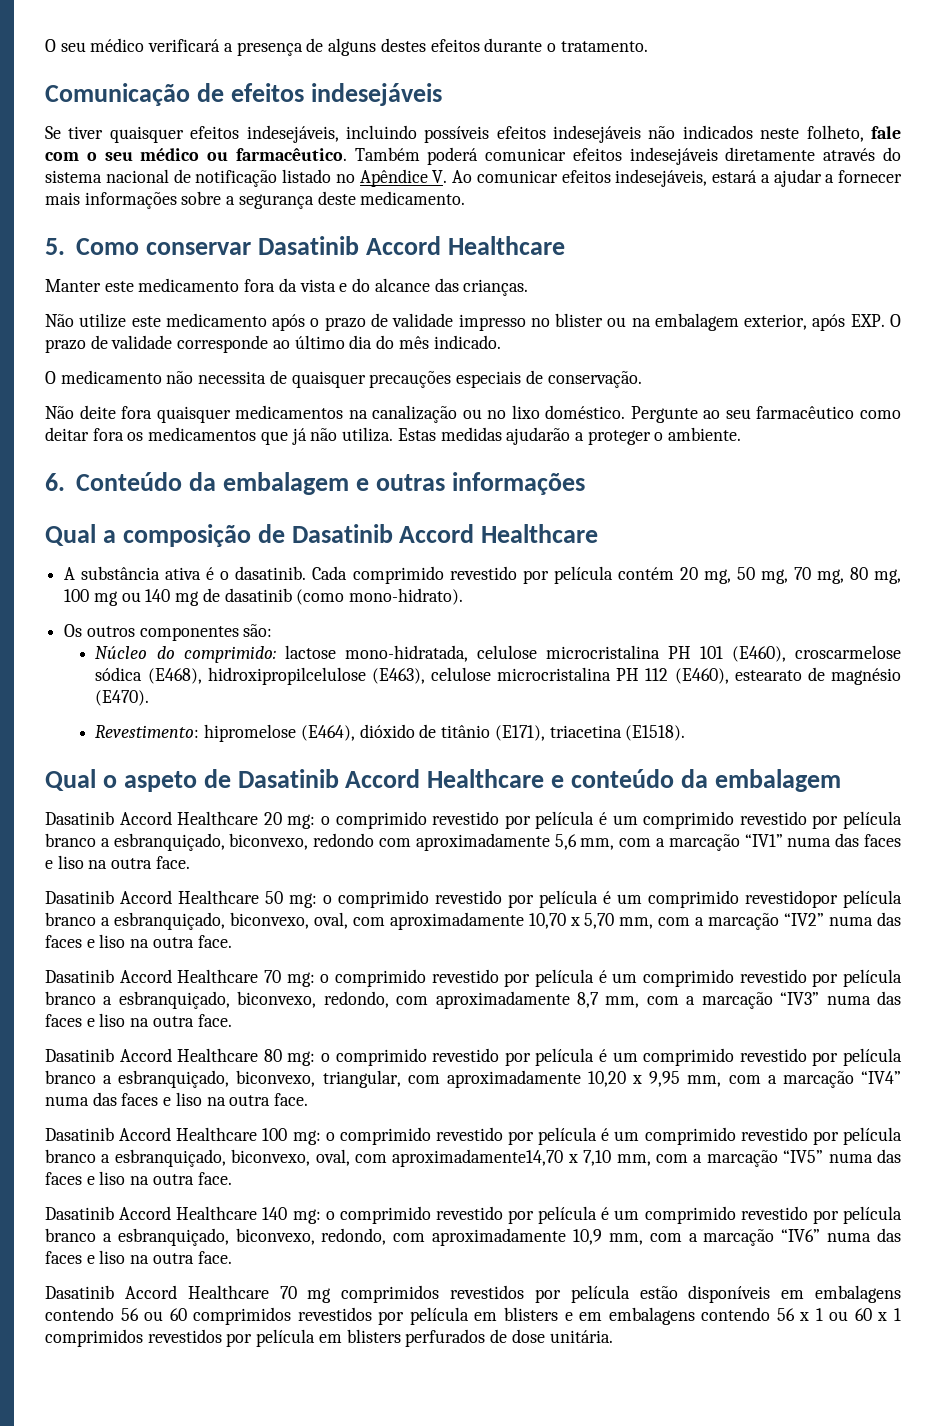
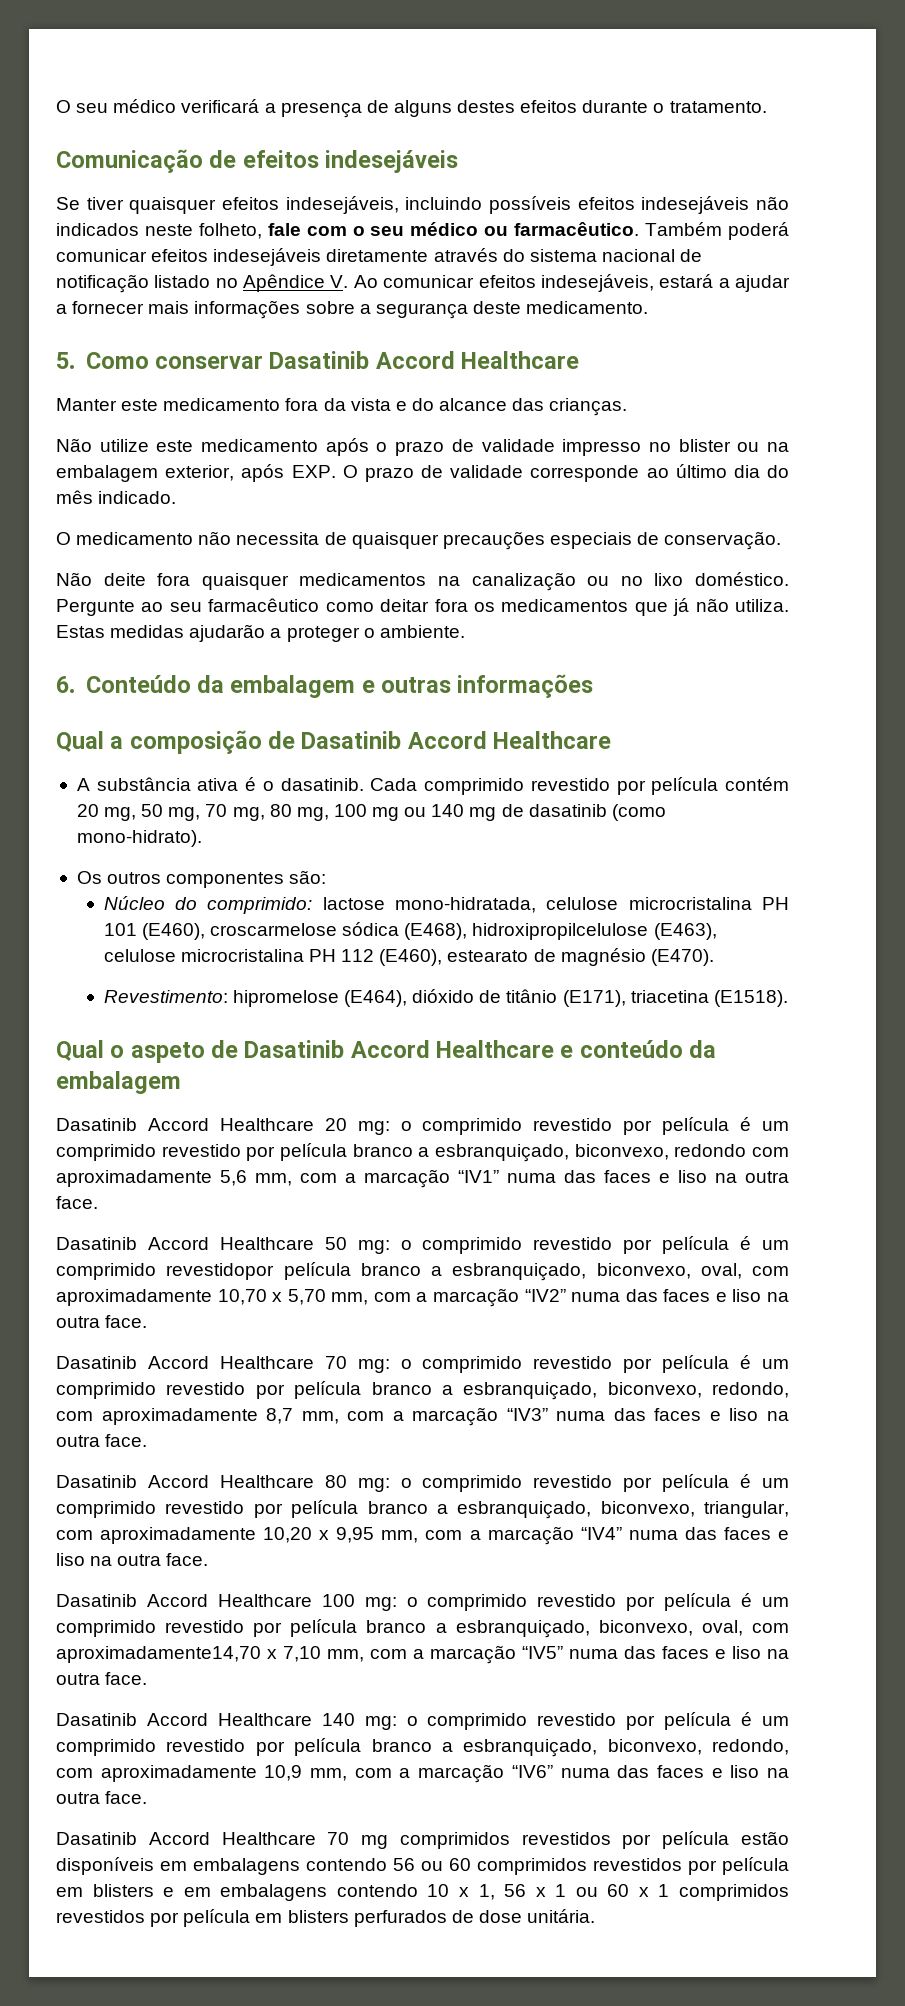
- Dasatinib Accord Healthcare 70 mg comprimidos revestidos por película estão disponíveis em embalagens contendo 56 ou 60 comprimidos revestidos por película em blisters e em embalagens contendo 56 x 1 ou 60 x 1 comprimidos revestidos por película em blisters perfurados de dose unitária.
+ Dasatinib Accord Healthcare 70 mg comprimidos revestidos por película estão disponíveis em embalagens contendo 56 ou 60 comprimidos revestidos por película em blisters e em embalagens contendo 10 x 1, 56 x 1 ou 60 x 1 comprimidos revestidos por película em blisters perfurados de dose unitária.

